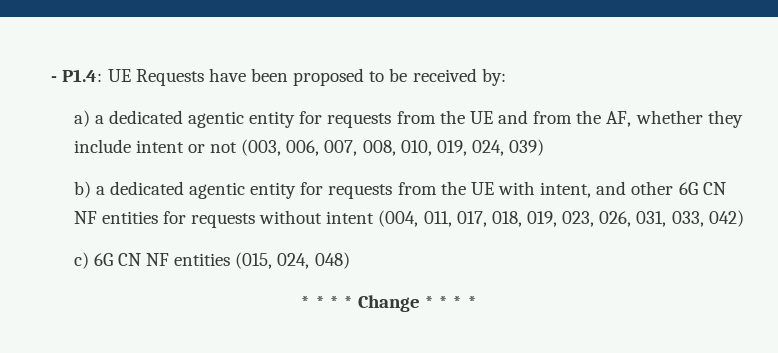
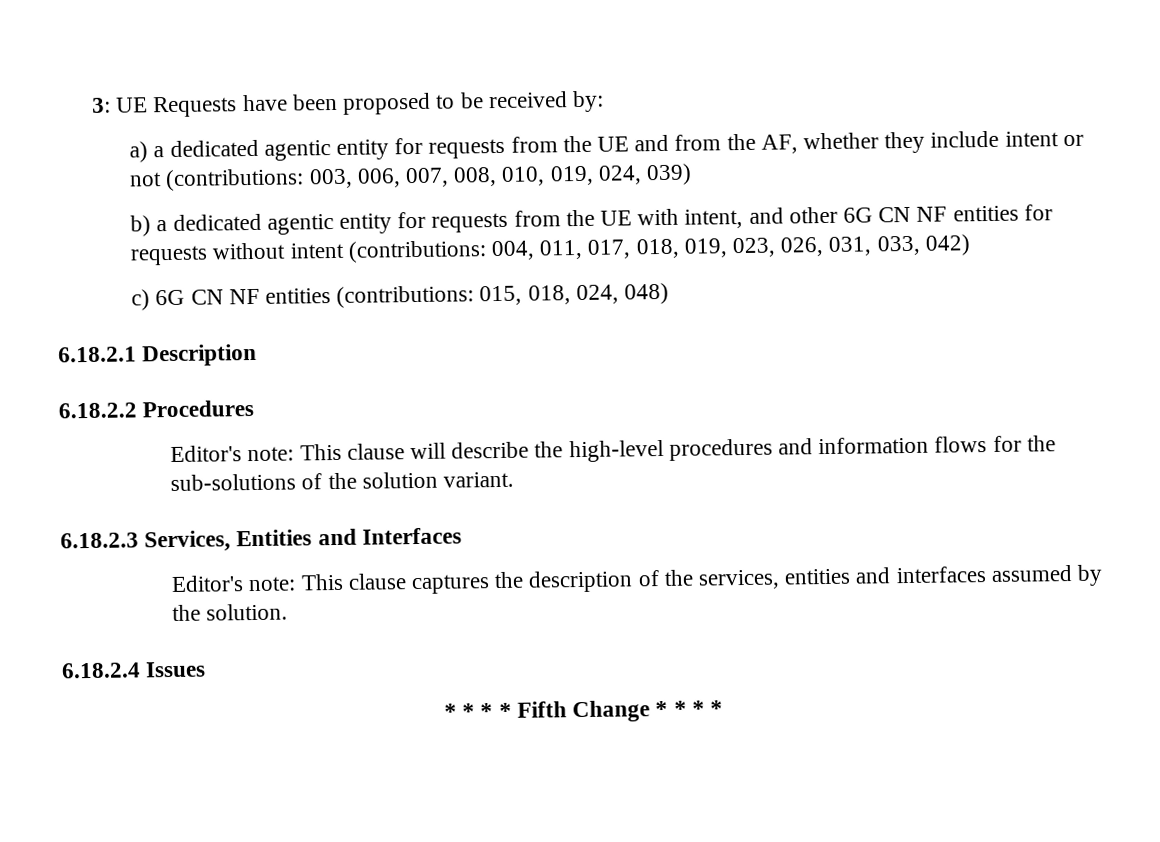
- - P1.4: UE Requests have been proposed to be received by:
+ 3: UE Requests have been proposed to be received by:
- a) a dedicated agentic entity for requests from the UE and from the AF, whether they include intent or not (003, 006, 007, 008, 010, 019, 024, 039)
+ a) a dedicated agentic entity for requests from the UE and from the AF, whether they include intent or not (contributions: 003, 006, 007, 008, 010, 019, 024, 039)
- b) a dedicated agentic entity for requests from the UE with intent, and other 6G CN NF entities for requests without intent (004, 011, 017, 018, 019, 023, 026, 031, 033, 042)
+ b) a dedicated agentic entity for requests from the UE with intent, and other 6G CN NF entities for requests without intent (contributions: 004, 011, 017, 018, 019, 023, 026, 031, 033, 042)
- c) 6G CN NF entities (015, 024, 048)
+ c) 6G CN NF entities (contributions: 015, 018, 024, 048)
- * * * * Change * * * *
+ 6.18.2.1 Description
+ 6.18.2.2 Procedures
+ Editor's note: This clause will describe the high-level procedures and information flows for the sub-solutions of the solution variant.
+ 6.18.2.3 Services, Entities and Interfaces
+ Editor's note: This clause captures the description of the services, entities and interfaces assumed by the solution.
+ 6.18.2.4 Issues
+ * * * * Fifth Change * * * *

